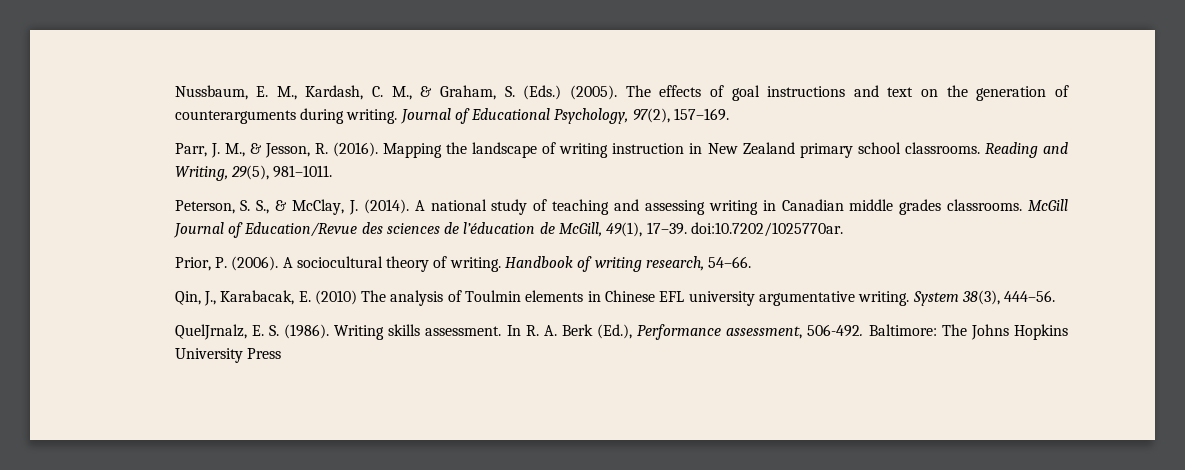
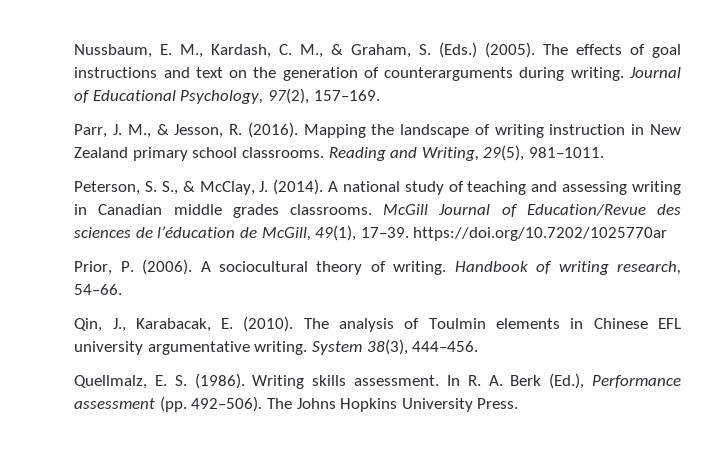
- McGill Journal of Education/Revue des sciences de l’éducation de McGill, 49(1), 17–39. doi:10.7202/1025770ar.
+ McGill Journal of Education/Revue des sciences de l’éducation de McGill, 49(1), 17–39. https://doi.org/10.7202/1025770ar
- Qin, J., Karabacak, E. (2010) The analysis of Toulmin elements in Chinese EFL university argumentative writing.
+ Qin, J., Karabacak, E. (2010). The analysis of Toulmin elements in Chinese EFL university argumentative writing.
- System 38(3), 444–56.
- QuelJrnalz, E. S. (1986).
+ System 38(3), 444–456.
+ Quellmalz, E. S. (1986).
- In R. A. Berk (Ed.), Performance assessment, 506-492. Baltimore: The Johns Hopkins University Press
+ In R. A. Berk (Ed.), Performance assessment (pp. 492–506). The Johns Hopkins University Press.

